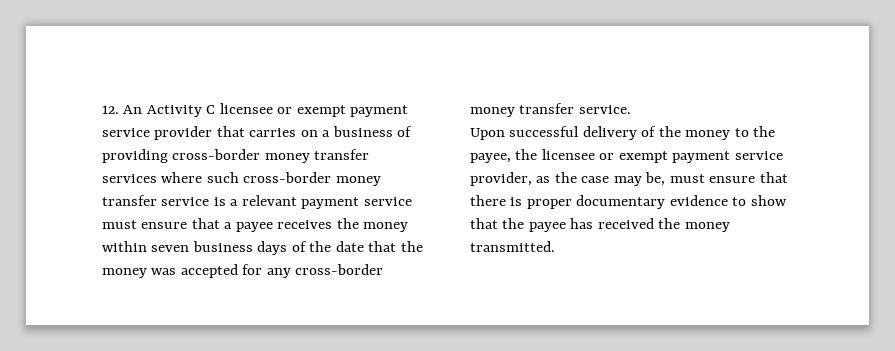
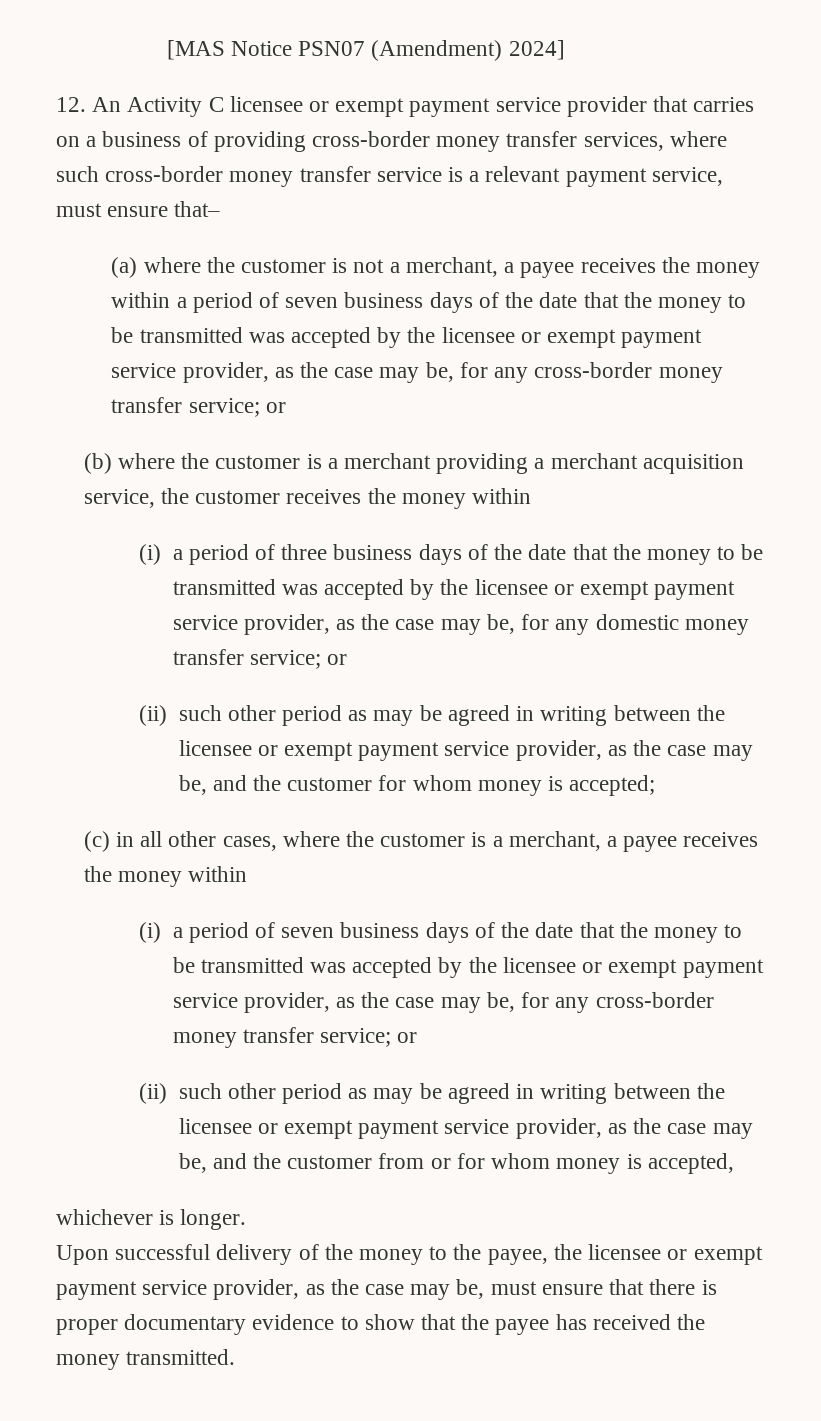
+ [MAS Notice PSN07 (Amendment) 2024]
- 12. An Activity C licensee or exempt payment service provider that carries on a business of providing cross-border money transfer services where such cross-border money transfer service is a relevant payment service must ensure that a payee receives the money within seven business days of the date that the money was accepted for any cross-border money transfer service.
+ 12. An Activity C licensee or exempt payment service provider that carries on a business of providing cross-border money transfer services, where such cross-border money transfer service is a relevant payment service, must ensure that–
+ (a) where the customer is not a merchant, a payee receives the money within a period of seven business days of the date that the money to be transmitted was accepted by the licensee or exempt payment service provider, as the case may be, for any cross-border money transfer service; or
+ (b) where the customer is a merchant providing a merchant acquisition service, the customer receives the money within
+ (i) a period of three business days of the date that the money to be transmitted was accepted by the licensee or exempt payment service provider, as the case may be, for any domestic money transfer service; or
+ (ii) such other period as may be agreed in writing between the licensee or exempt payment service provider, as the case may be, and the customer for whom money is accepted;
+ (c) in all other cases, where the customer is a merchant, a payee receives the money within
+ (i) a period of seven business days of the date that the money to be transmitted was accepted by the licensee or exempt payment service provider, as the case may be, for any cross-border money transfer service; or
+ (ii) such other period as may be agreed in writing between the licensee or exempt payment service provider, as the case may be, and the customer from or for whom money is accepted,
+ whichever is longer.

